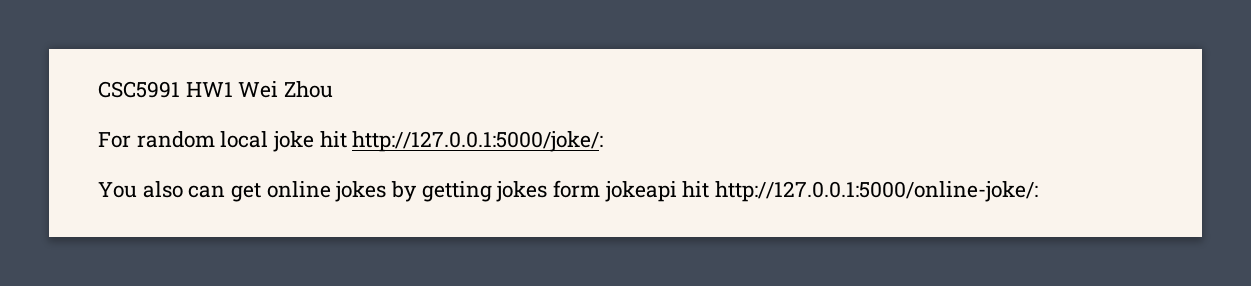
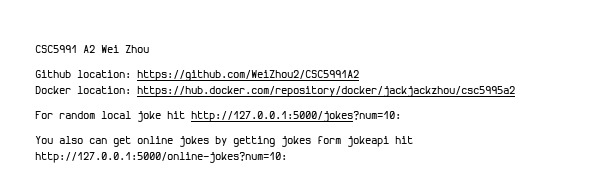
- CSC5991 HW1 Wei Zhou
+ CSC5991 A2 Wei Zhou
+ Github location: https://github.com/WeiZhou2/CSC5991A2
+ Docker location: https://hub.docker.com/repository/docker/jackjackzhou/csc5995a2
- For random local joke hit http://127.0.0.1:5000/joke/:
+ For random local joke hit http://127.0.0.1:5000/jokes?num=10:
- You also can get online jokes by getting jokes form jokeapi hit http://127.0.0.1:5000/online-joke/:
+ You also can get online jokes by getting jokes form jokeapi hit http://127.0.0.1:5000/online-jokes?num=10:

